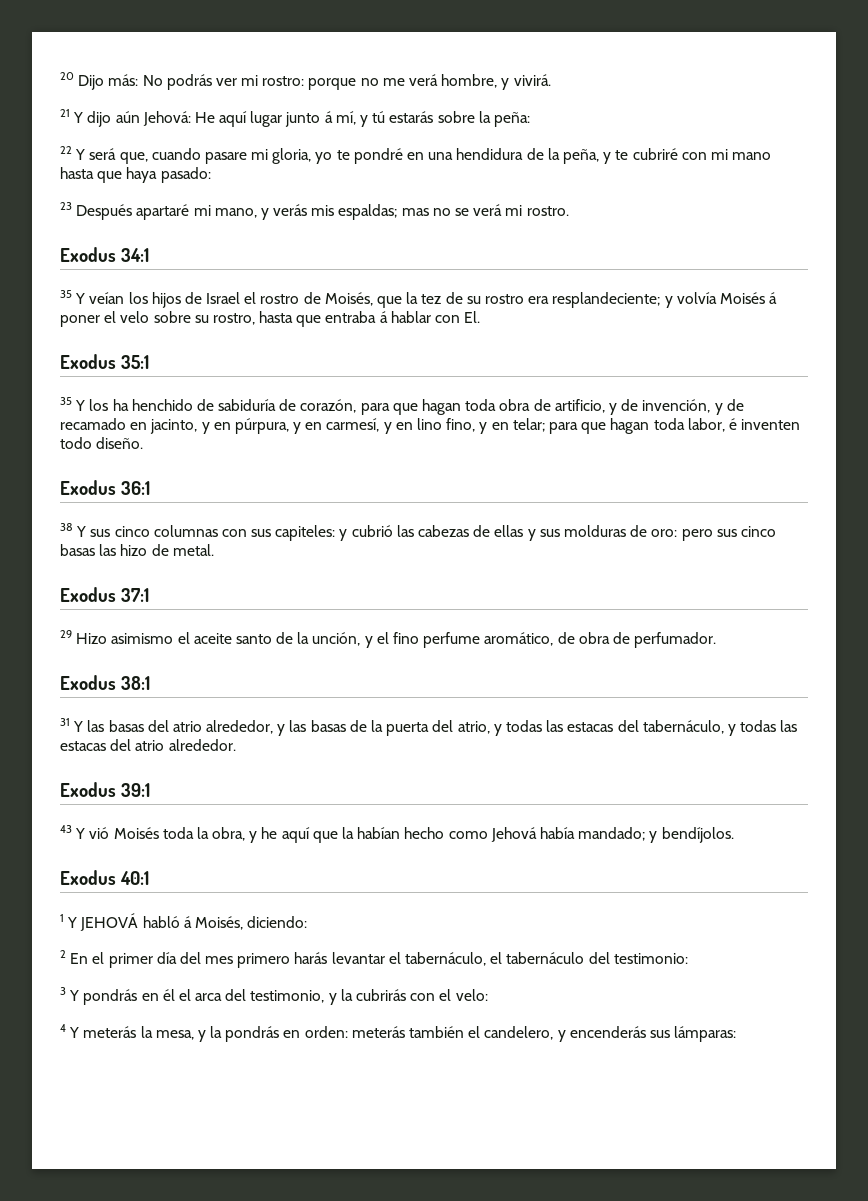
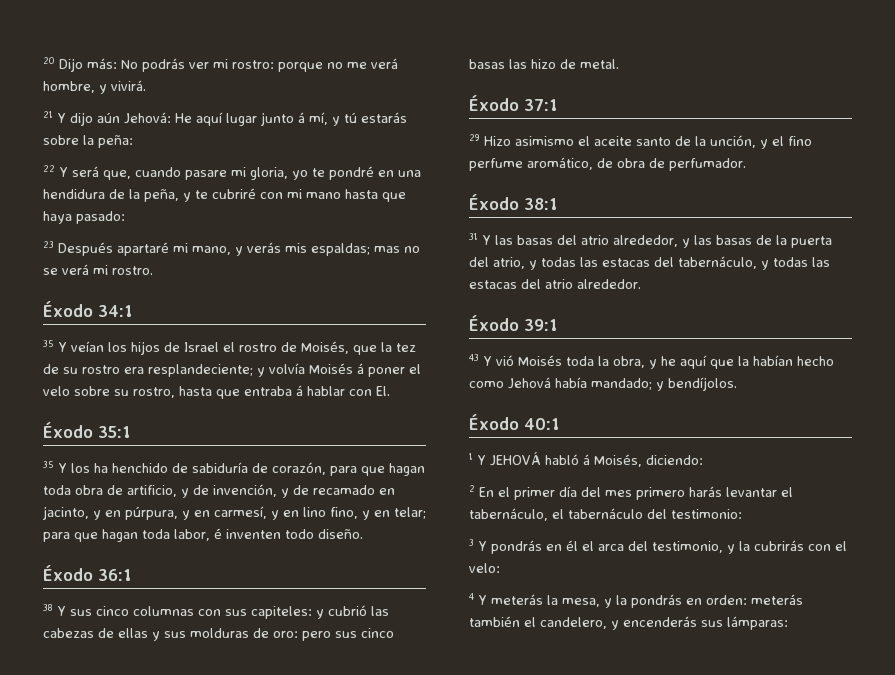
- Exodus 34:1
+ Éxodo 34:1
- Exodus 35:1
+ Éxodo 35:1
- Exodus 36:1
+ Éxodo 36:1
- Exodus 37:1
+ Éxodo 37:1
- Exodus 38:1
+ Éxodo 38:1
- Exodus 39:1
+ Éxodo 39:1
- Exodus 40:1
+ Éxodo 40:1

